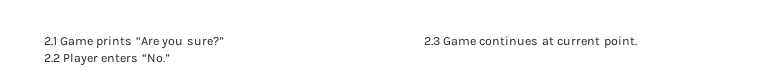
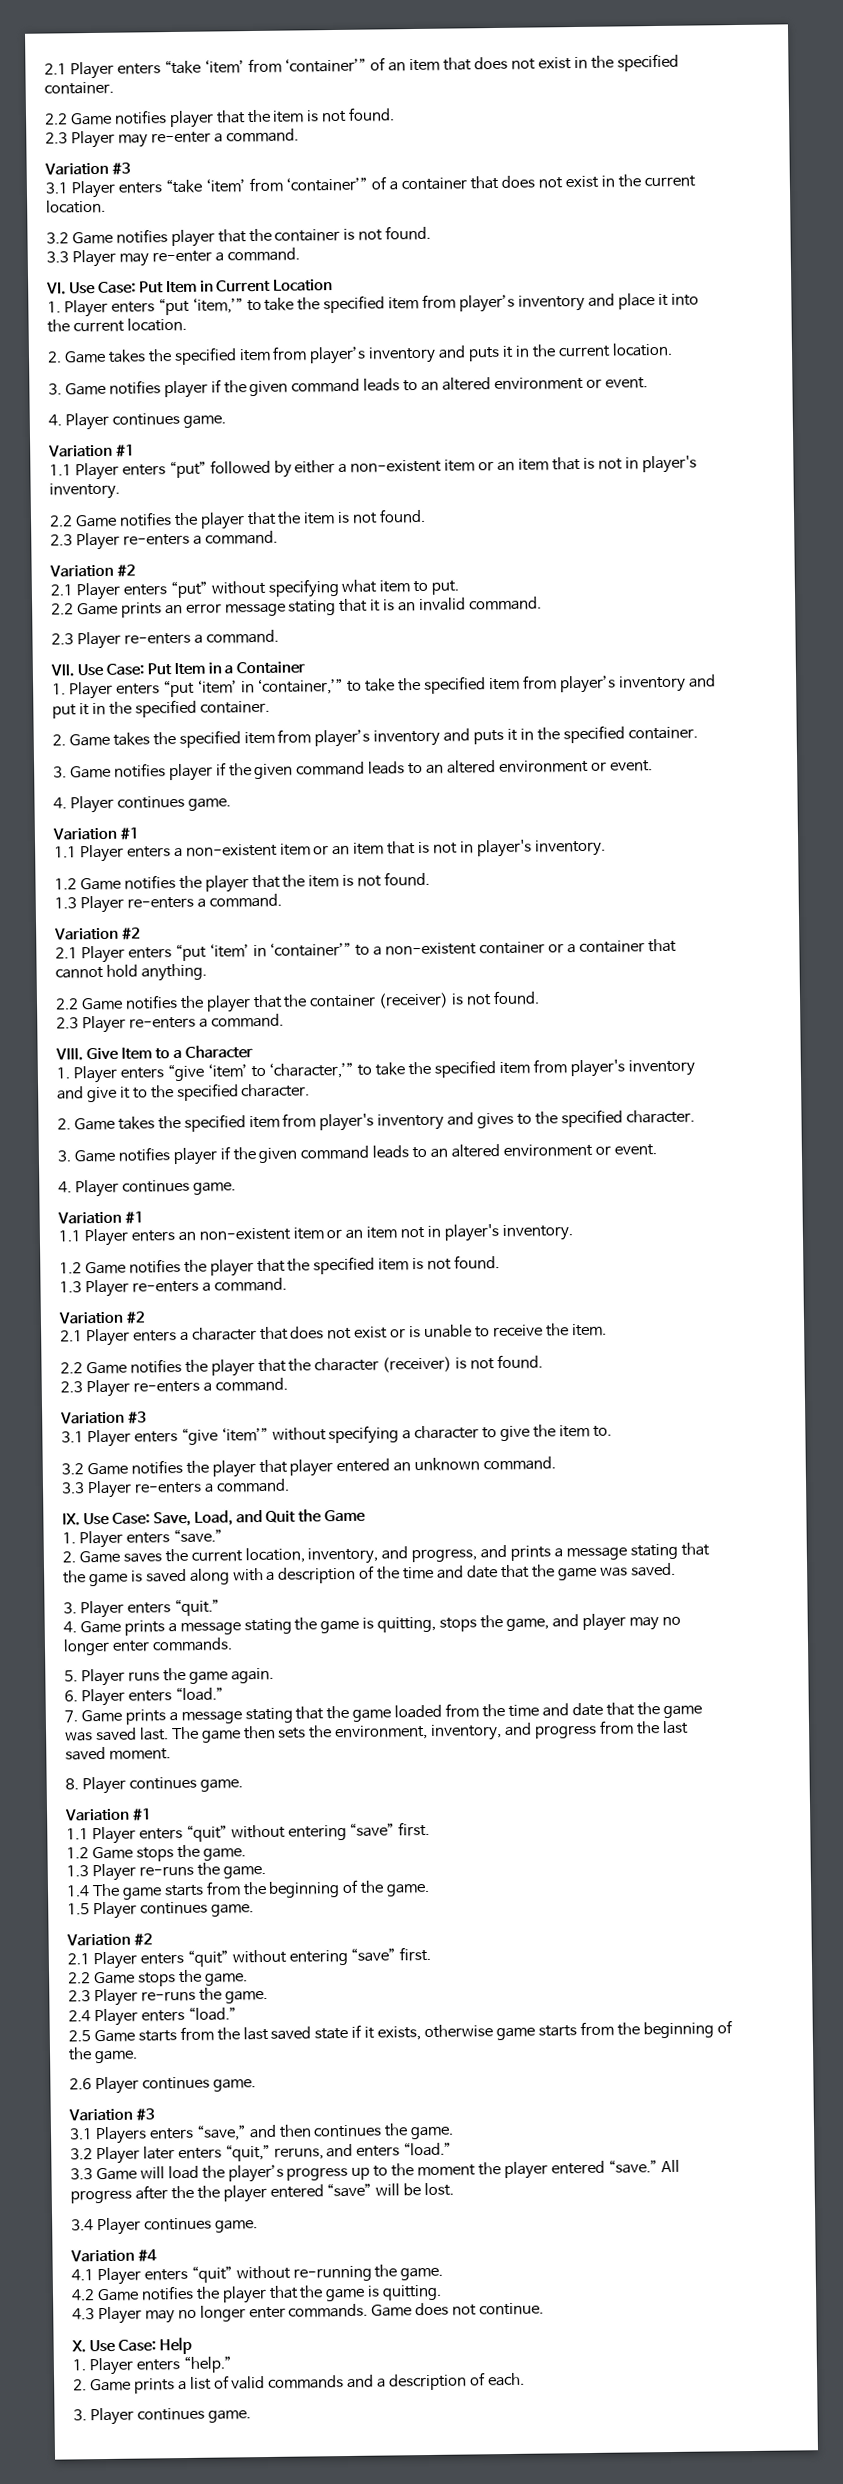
- 2.1 Game prints “Are you sure?”
- 2.2 Player enters “No.”
- 2.3 Game continues at current point.
+ 2.1 Player enters “take ‘item’ from ‘container’” of an item that does not exist in the specified container.
+ 2.2 Game notifies player that the item is not found.
+ 2.3 Player may re-enter a command.
+ Variation #3
+ 3.1 Player enters “take ‘item’ from ‘container’” of a container that does not exist in the current location.
+ 3.2 Game notifies player that the container is not found.
+ 3.3 Player may re-enter a command.
+ VI. Use Case: Put Item in Current Location
+ 1. Player enters “put ‘item,’” to take the specified item from player’s inventory and place it into the current location.
+ 2. Game takes the specified item from player’s inventory and puts it in the current location.
+ 3. Game notifies player if the given command leads to an altered environment or event.
+ 4. Player continues game.
+ Variation #1
+ 1.1 Player enters “put” followed by either a non-existent item or an item that is not in player's inventory.
+ 2.2 Game notifies the player that the item is not found.
+ 2.3 Player re-enters a command.
+ Variation #2
+ 2.1 Player enters “put” without specifying what item to put.
+ 2.2 Game prints an error message stating that it is an invalid command.
+ 2.3 Player re-enters a command.
+ VII. Use Case: Put Item in a Container
+ 1. Player enters “put ‘item’ in ‘container,’” to take the specified item from player’s inventory and put it in the specified container.
+ 2. Game takes the specified item from player’s inventory and puts it in the specified container.
+ 3. Game notifies player if the given command leads to an altered environment or event.
+ 4. Player continues game.
+ Variation #1
+ 1.1 Player enters a non-existent item or an item that is not in player's inventory.
+ 1.2 Game notifies the player that the item is not found.
+ 1.3 Player re-enters a command.
+ Variation #2
+ 2.1 Player enters “put ‘item’ in ‘container’” to a non-existent container or a container that cannot hold anything.
+ 2.2 Game notifies the player that the container (receiver) is not found.
+ 2.3 Player re-enters a command.
+ VIII. Give Item to a Character
+ 1. Player enters “give ‘item’ to ‘character,’” to take the specified item from player's inventory and give it to the specified character.
+ 2. Game takes the specified item from player's inventory and gives to the specified character.
+ 3. Game notifies player if the given command leads to an altered environment or event.
+ 4. Player continues game.
+ Variation #1
+ 1.1 Player enters an non-existent item or an item not in player's inventory.
+ 1.2 Game notifies the player that the specified item is not found.
+ 1.3 Player re-enters a command.
+ Variation #2
+ 2.1 Player enters a character that does not exist or is unable to receive the item.
+ 2.2 Game notifies the player that the character (receiver) is not found.
+ 2.3 Player re-enters a command.
+ Variation #3
+ 3.1 Player enters “give ‘item’” without specifying a character to give the item to.
+ 3.2 Game notifies the player that player entered an unknown command.
+ 3.3 Player re-enters a command.
+ IX. Use Case: Save, Load, and Quit the Game
+ 1. Player enters “save.”
+ 2. Game saves the current location, inventory, and progress, and prints a message stating that the game is saved along with a description of the time and date that the game was saved.
+ 3. Player enters “quit.”
+ 4. Game prints a message stating the game is quitting, stops the game, and player may no longer enter commands.
+ 5. Player runs the game again.
+ 6. Player enters “load.”
+ 7. Game prints a message stating that the game loaded from the time and date that the game was saved last. The game then sets the environment, inventory, and progress from the last saved moment.
+ 8. Player continues game.
+ Variation #1
+ 1.1 Player enters “quit” without entering “save” first.
+ 1.2 Game stops the game.
+ 1.3 Player re-runs the game.
+ 1.4 The game starts from the beginning of the game.
+ 1.5 Player continues game.
+ Variation #2
+ 2.1 Player enters “quit” without entering “save” first.
+ 2.2 Game stops the game.
+ 2.3 Player re-runs the game.
+ 2.4 Player enters “load.”
+ 2.5 Game starts from the last saved state if it exists, otherwise game starts from the beginning of the game.
+ 2.6 Player continues game.
+ Variation #3
+ 3.1 Players enters “save,” and then continues the game.
+ 3.2 Player later enters “quit,” reruns, and enters “load.”
+ 3.3 Game will load the player’s progress up to the moment the player entered “save.” All progress after the the player entered “save” will be lost.
+ 3.4 Player continues game.
+ Variation #4
+ 4.1 Player enters “quit” without re-running the game.
+ 4.2 Game notifies the player that the game is quitting.
+ 4.3 Player may no longer enter commands. Game does not continue.
+ X. Use Case: Help
+ 1. Player enters “help.”
+ 2. Game prints a list of valid commands and a description of each.
+ 3. Player continues game.

